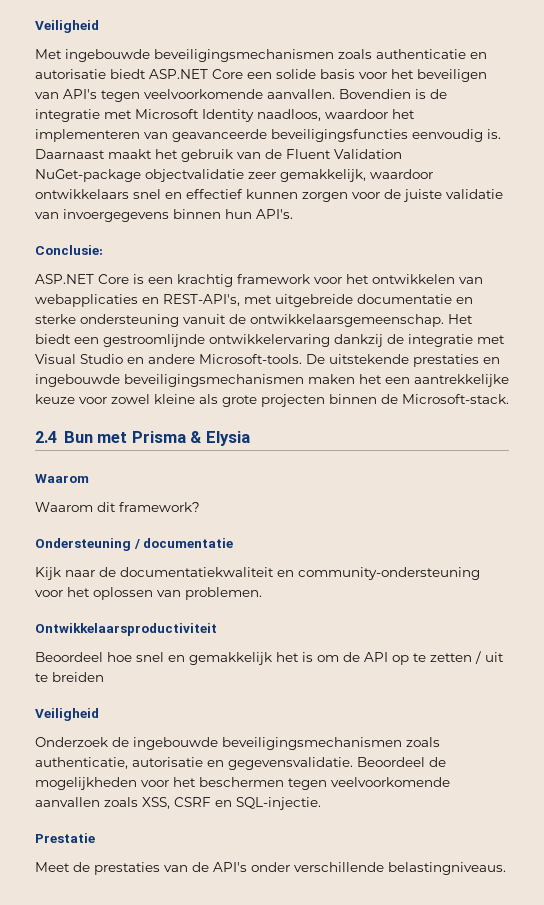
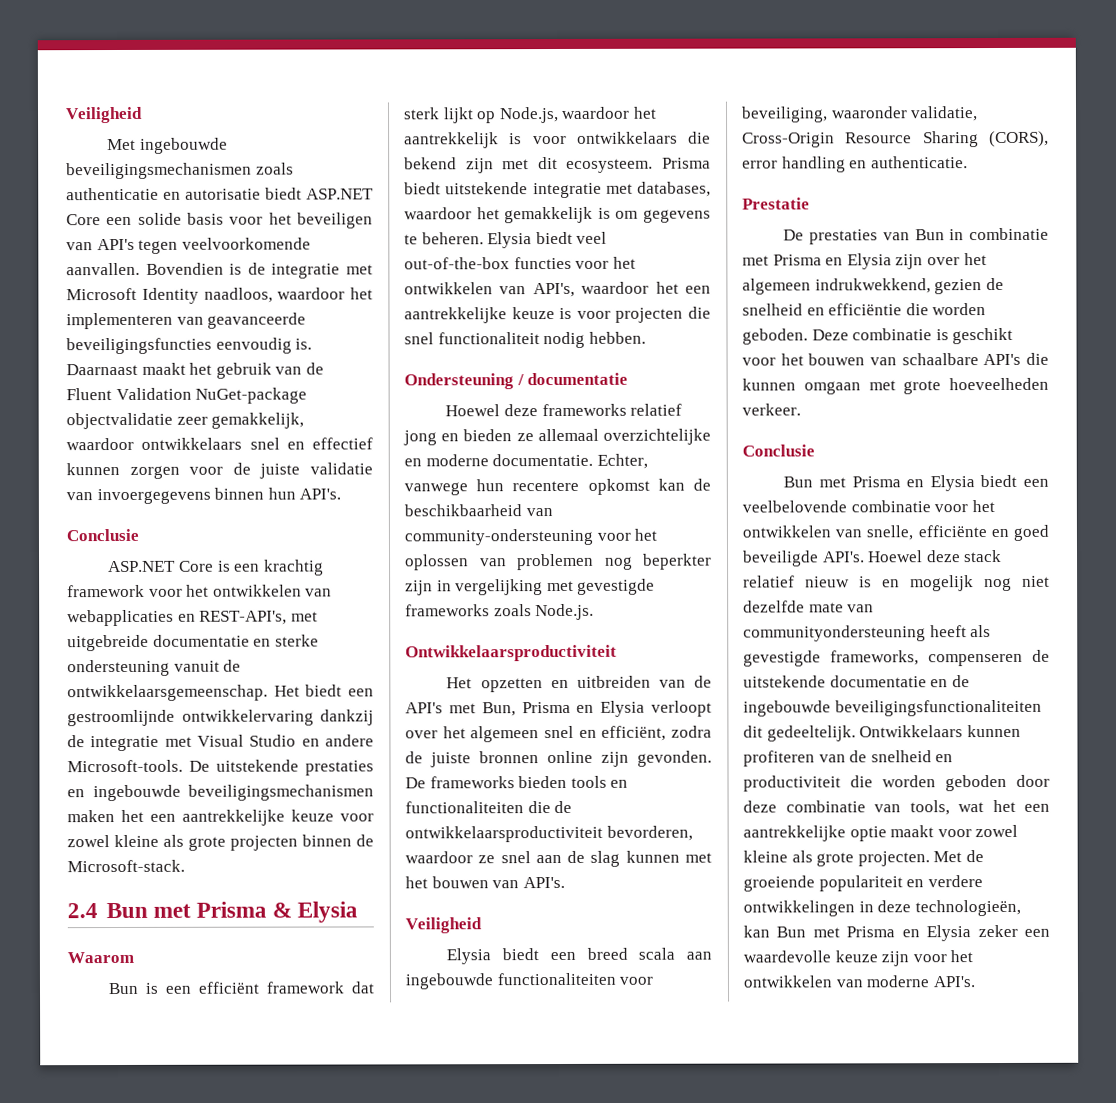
  Daarnaast maakt het gebruik van de Fluent Validation NuGet-package objectvalidatie zeer gemakkelijk, waardoor ontwikkelaars snel en effectief kunnen zorgen voor de juiste validatie van invoergegevens binnen hun API's.
- Conclusie:
+ Conclusie
- Waarom dit framework?
+ Bun is een efficiënt framework dat sterk lijkt op Node.js, waardoor het aantrekkelijk is voor ontwikkelaars die bekend zijn met dit ecosysteem. Prisma biedt uitstekende integratie met databases, waardoor het gemakkelijk is om gegevens te beheren. Elysia biedt veel out-of-the-box functies voor het ontwikkelen van API's, waardoor het een aantrekkelijke keuze is voor projecten die snel functionaliteit nodig hebben.
  Ondersteuning / documentatie
- Kijk naar de documentatiekwaliteit en community-ondersteuning voor het oplossen van problemen.
+ Hoewel deze frameworks relatief jong en bieden ze allemaal overzichtelijke en moderne documentatie. Echter, vanwege hun recentere opkomst kan de beschikbaarheid van community-ondersteuning voor het oplossen van problemen nog beperkter zijn in vergelijking met gevestigde frameworks zoals Node.js.
  Ontwikkelaarsproductiviteit
- Beoordeel hoe snel en gemakkelijk het is om de API op te zetten / uit te breiden
+ Het opzetten en uitbreiden van de API's met Bun, Prisma en Elysia verloopt over het algemeen snel en efficiënt, zodra de juiste bronnen online zijn gevonden. De frameworks bieden tools en functionaliteiten die de ontwikkelaarsproductiviteit bevorderen, waardoor ze snel aan de slag kunnen met het bouwen van API's.
  Veiligheid
- Onderzoek de ingebouwde beveiligingsmechanismen zoals authenticatie, autorisatie en gegevensvalidatie. Beoordeel de mogelijkheden voor het beschermen tegen veelvoorkomende aanvallen zoals XSS, CSRF en SQL-injectie.
+ Elysia biedt een breed scala aan ingebouwde functionaliteiten voor beveiliging, waaronder validatie, Cross-Origin Resource Sharing (CORS), error handling en authenticatie.
  Prestatie
- Meet de prestaties van de API's onder verschillende belastingniveaus.
+ De prestaties van Bun in combinatie met Prisma en Elysia zijn over het algemeen indrukwekkend, gezien de snelheid en efficiëntie die worden geboden. Deze combinatie is geschikt voor het bouwen van schaalbare API's die kunnen omgaan met grote hoeveelheden verkeer.
+ Conclusie
+ Bun met Prisma en Elysia biedt een veelbelovende combinatie voor het ontwikkelen van snelle, efficiënte en goed beveiligde API's. Hoewel deze stack relatief nieuw is en mogelijk nog niet dezelfde mate van communityondersteuning heeft als gevestigde frameworks, compenseren de uitstekende documentatie en de ingebouwde beveiligingsfunctionaliteiten dit gedeeltelijk. Ontwikkelaars kunnen profiteren van de snelheid en productiviteit die worden geboden door deze combinatie van tools, wat het een aantrekkelijke optie maakt voor zowel kleine als grote projecten. Met de groeiende populariteit en verdere ontwikkelingen in deze technologieën, kan Bun met Prisma en Elysia zeker een waardevolle keuze zijn voor het ontwikkelen van moderne API's.

